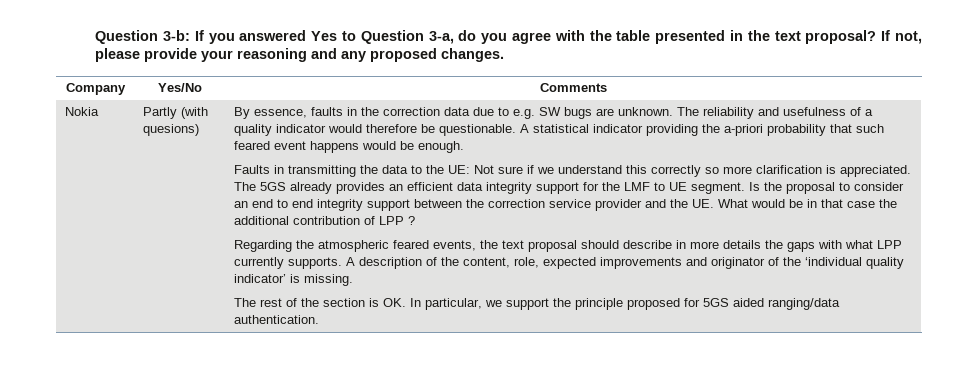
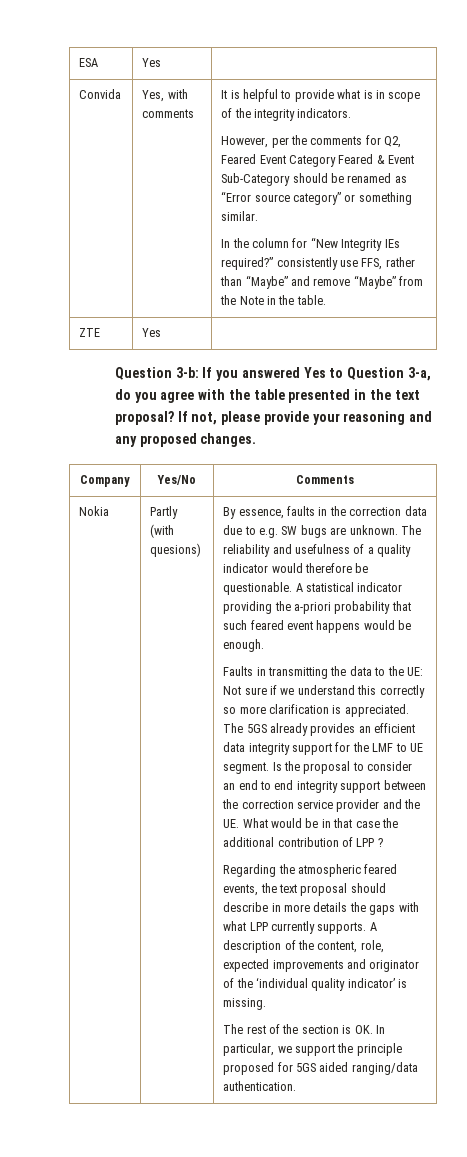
+ ESA | Yes |
+ Convida | Yes, with comments | It is helpful to provide what is in scope of the integrity indicators.
+ However, per the comments for Q2, Feared Event Category Feared & Event Sub-Category should be renamed as “Error source category” or something similar.
+ In the column for “New Integrity IEs required?” consistently use FFS, rather than “Maybe” and remove “Maybe” from the Note in the table.
+ ZTE | Yes |

